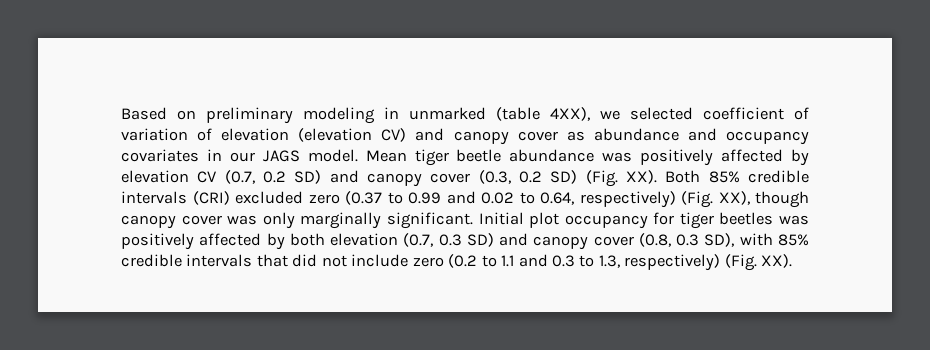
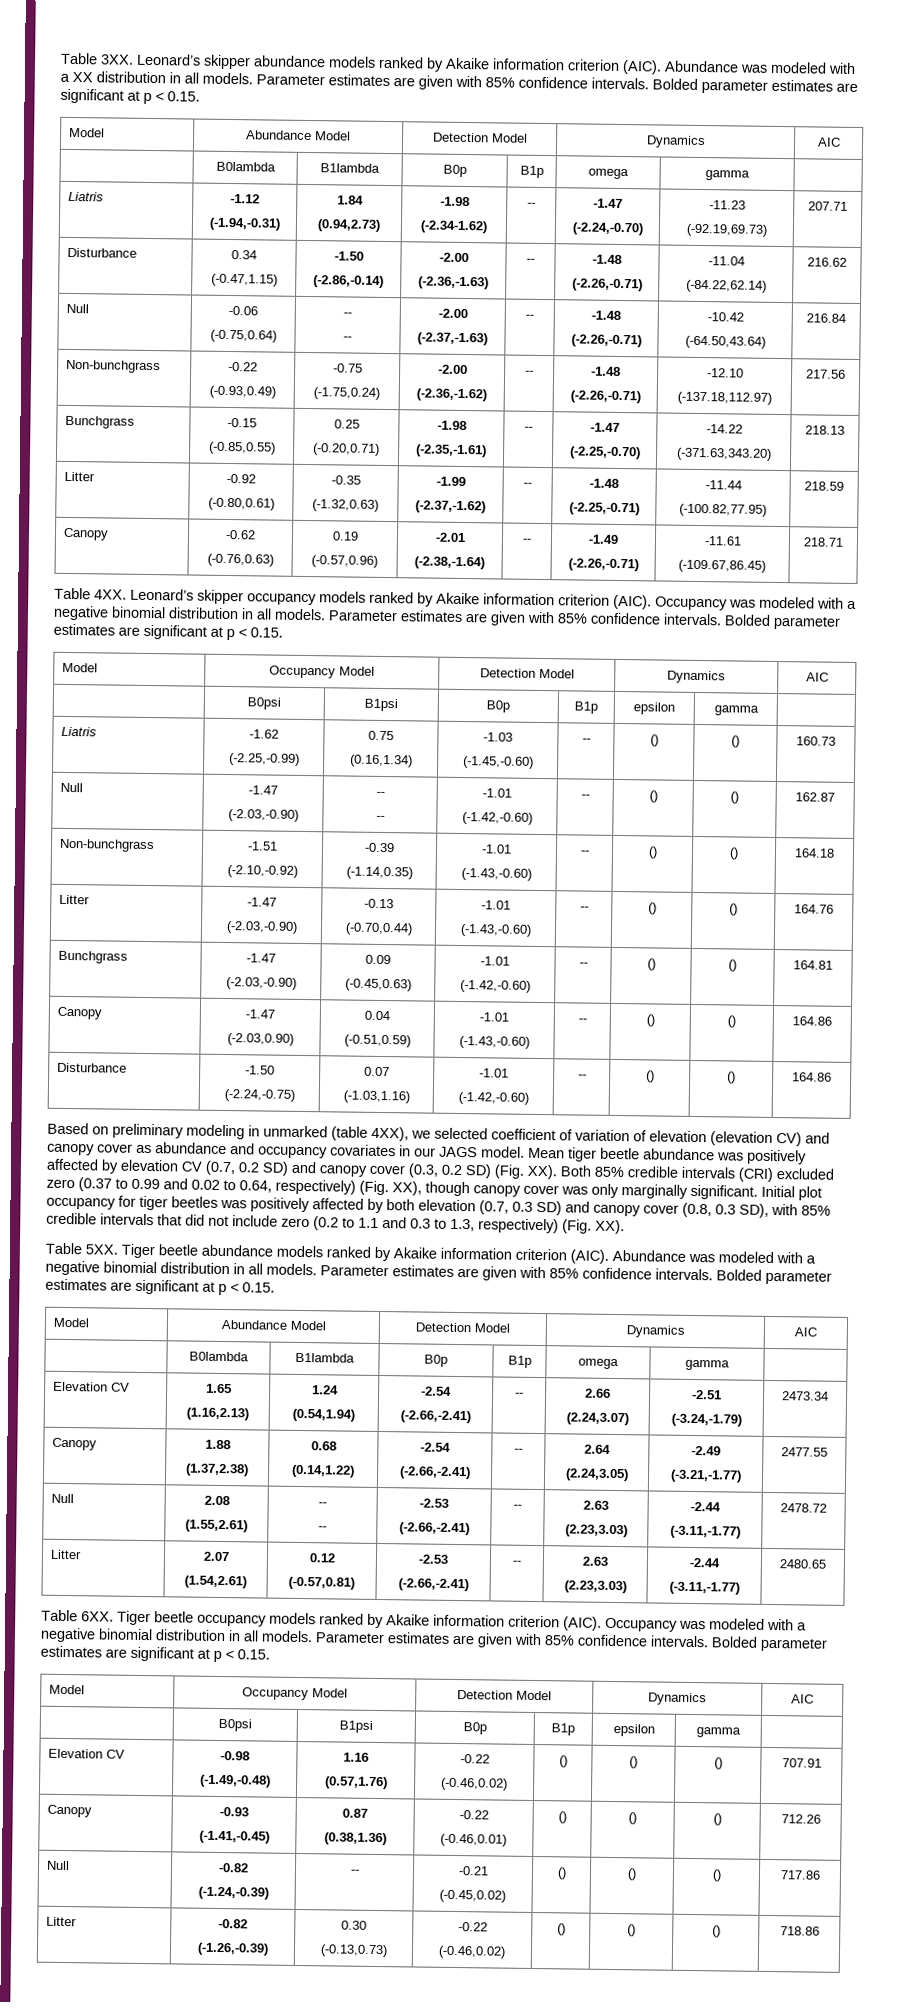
+ Table 3XX. Leonard’s skipper abundance models ranked by Akaike information criterion (AIC). Abundance was modeled with a XX distribution in all models. Parameter estimates are given with 85% confidence intervals. Bolded parameter estimates are significant at p < 0.15.
+ Model | Abundance Model | Detection Model | Dynamics | AIC
+ | B0lambda | B1lambda | B0p | B1p | omega | gamma |
+ Liatris | -1.12
+ (-1.94,-0.31) | 1.84
+ (0.94,2.73) | -1.98
+ (-2.34-1.62) | -- | -1.47
+ (-2.24,-0.70) | -11.23
+ (-92.19,69.73) | 207.71
+ Disturbance | 0.34
+ (-0.47,1.15) | -1.50
+ (-2.86,-0.14) | -2.00
+ (-2.36,-1.63) | -- | -1.48
+ (-2.26,-0.71) | -11.04
+ (-84.22,62.14) | 216.62
+ Null | -0.06
+ (-0.75,0.64) | --
+ -- | -2.00
+ (-2.37,-1.63) | -- | -1.48
+ (-2.26,-0.71) | -10.42
+ (-64.50,43.64) | 216.84
+ Non-bunchgrass | -0.22
+ (-0.93,0.49) | -0.75
+ (-1.75,0.24) | -2.00
+ (-2.36,-1.62) | -- | -1.48
+ (-2.26,-0.71) | -12.10
+ (-137.18,112.97) | 217.56
+ Bunchgrass | -0.15
+ (-0.85,0.55) | 0.25
+ (-0.20,0.71) | -1.98
+ (-2.35,-1.61) | -- | -1.47
+ (-2.25,-0.70) | -14.22
+ (-371.63,343.20) | 218.13
+ Litter | -0.92
+ (-0.80,0.61) | -0.35
+ (-1.32,0.63) | -1.99
+ (-2.37,-1.62) | -- | -1.48
+ (-2.25,-0.71) | -11.44
+ (-100.82,77.95) | 218.59
+ Canopy | -0.62
+ (-0.76,0.63) | 0.19
+ (-0.57,0.96) | -2.01
+ (-2.38,-1.64) | -- | -1.49
+ (-2.26,-0.71) | -11.61
+ (-109.67,86.45) | 218.71
+ Table 4XX. Leonard’s skipper occupancy models ranked by Akaike information criterion (AIC). Occupancy was modeled with a negative binomial distribution in all models. Parameter estimates are given with 85% confidence intervals. Bolded parameter estimates are significant at p < 0.15.
+ Model | Occupancy Model | Detection Model | Dynamics | AIC
+ | B0psi | B1psi | B0p | B1p | epsilon | gamma |
+ Liatris | -1.62
+ (-2.25,-0.99) | 0.75
+ (0.16,1.34) | -1.03
+ (-1.45,-0.60) | -- | () | () | 160.73
+ Null | -1.47
+ (-2.03,-0.90) | --
+ -- | -1.01
+ (-1.42,-0.60) | -- | () | () | 162.87
+ Non-bunchgrass | -1.51
+ (-2.10,-0.92) | -0.39
+ (-1.14,0.35) | -1.01
+ (-1.43,-0.60) | -- | () | () | 164.18
+ Litter | -1.47
+ (-2.03,-0.90) | -0.13
+ (-0.70,0.44) | -1.01
+ (-1.43,-0.60) | -- | () | () | 164.76
+ Bunchgrass | -1.47
+ (-2.03,-0.90) | 0.09
+ (-0.45,0.63) | -1.01
+ (-1.42,-0.60) | -- | () | () | 164.81
+ Canopy | -1.47
+ (-2.03,0.90) | 0.04
+ (-0.51,0.59) | -1.01
+ (-1.43,-0.60) | -- | () | () | 164.86
+ Disturbance | -1.50
+ (-2.24,-0.75) | 0.07
+ (-1.03,1.16) | -1.01
+ (-1.42,-0.60) | -- | () | () | 164.86
+ Table 5XX. Tiger beetle abundance models ranked by Akaike information criterion (AIC). Abundance was modeled with a negative binomial distribution in all models. Parameter estimates are given with 85% confidence intervals. Bolded parameter estimates are significant at p < 0.15.
+ Model | Abundance Model | Detection Model | Dynamics | AIC
+ | B0lambda | B1lambda | B0p | B1p | omega | gamma |
+ Elevation CV | 1.65
+ (1.16,2.13) | 1.24
+ (0.54,1.94) | -2.54
+ (-2.66,-2.41) | -- | 2.66
+ (2.24,3.07) | -2.51
+ (-3.24,-1.79) | 2473.34
+ Canopy | 1.88
+ (1.37,2.38) | 0.68
+ (0.14,1.22) | -2.54
+ (-2.66,-2.41) | -- | 2.64
+ (2.24,3.05) | -2.49
+ (-3.21,-1.77) | 2477.55
+ Null | 2.08
+ (1.55,2.61) | --
+ -- | -2.53
+ (-2.66,-2.41) | -- | 2.63
+ (2.23,3.03) | -2.44
+ (-3.11,-1.77) | 2478.72
+ Litter | 2.07
+ (1.54,2.61) | 0.12
+ (-0.57,0.81) | -2.53
+ (-2.66,-2.41) | -- | 2.63
+ (2.23,3.03) | -2.44
+ (-3.11,-1.77) | 2480.65
+ Table 6XX. Tiger beetle occupancy models ranked by Akaike information criterion (AIC). Occupancy was modeled with a negative binomial distribution in all models. Parameter estimates are given with 85% confidence intervals. Bolded parameter estimates are significant at p < 0.15.
+ Model | Occupancy Model | Detection Model | Dynamics | AIC
+ | B0psi | B1psi | B0p | B1p | epsilon | gamma |
+ Elevation CV | -0.98
+ (-1.49,-0.48) | 1.16
+ (0.57,1.76) | -0.22
+ (-0.46,0.02) | () | () | () | 707.91
+ Canopy | -0.93
+ (-1.41,-0.45) | 0.87
+ (0.38,1.36) | -0.22
+ (-0.46,0.01) | () | () | () | 712.26
+ Null | -0.82
+ (-1.24,-0.39) | -- | -0.21
+ (-0.45,0.02) | () | () | () | 717.86
+ Litter | -0.82
+ (-1.26,-0.39) | 0.30
+ (-0.13,0.73) | -0.22
+ (-0.46,0.02) | () | () | () | 718.86

